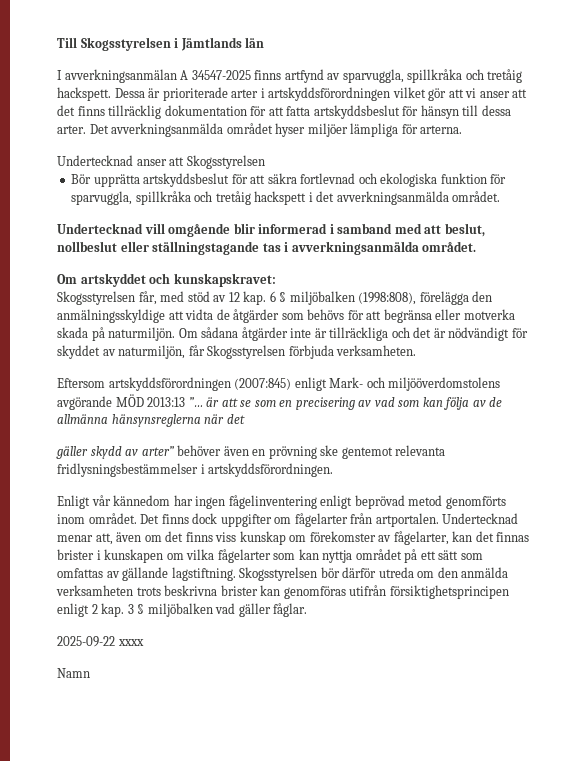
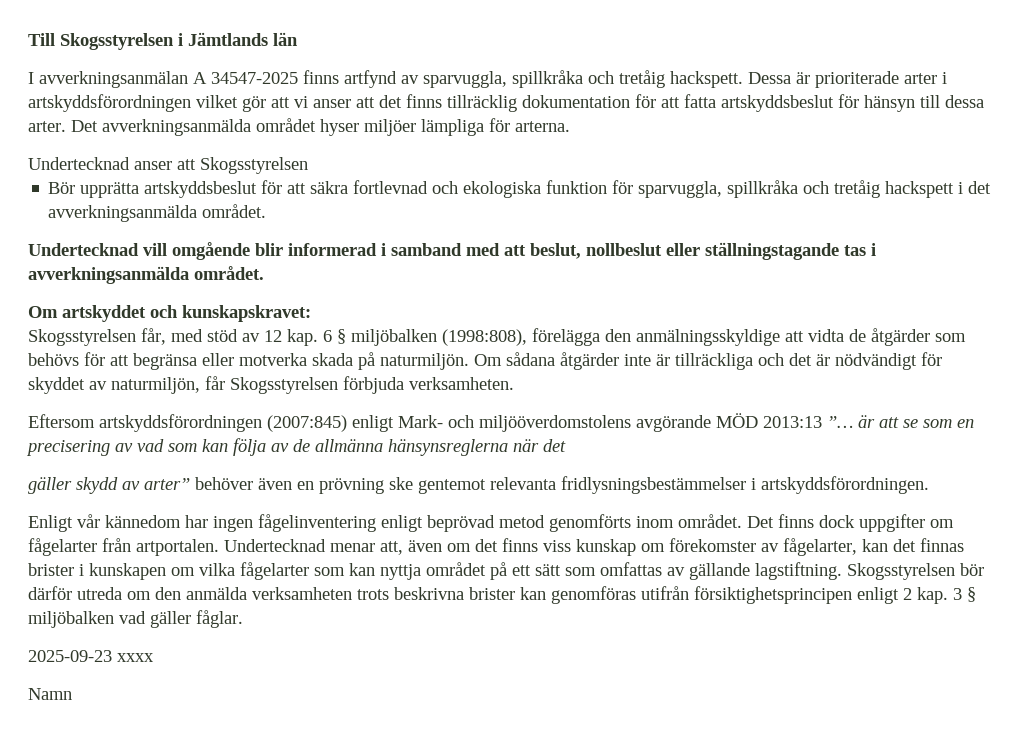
- 2025-09-22 xxxx
+ 2025-09-23 xxxx

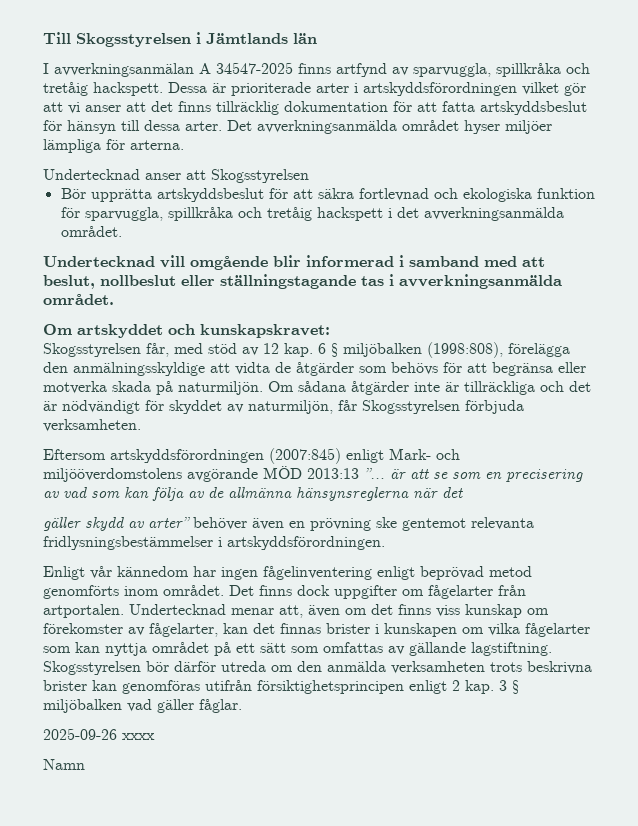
- 2025-09-23 xxxx
+ 2025-09-26 xxxx

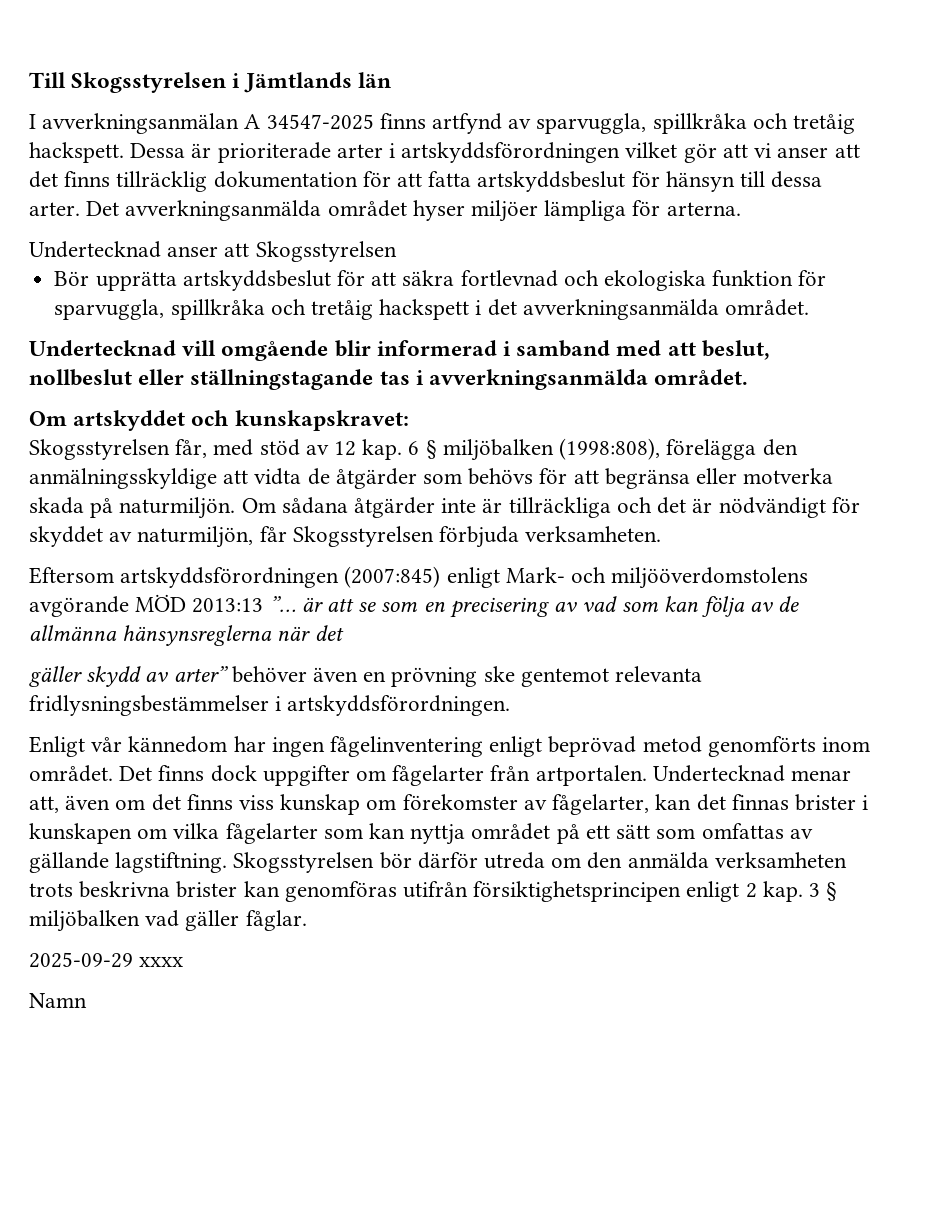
- 2025-09-26 xxxx
+ 2025-09-29 xxxx

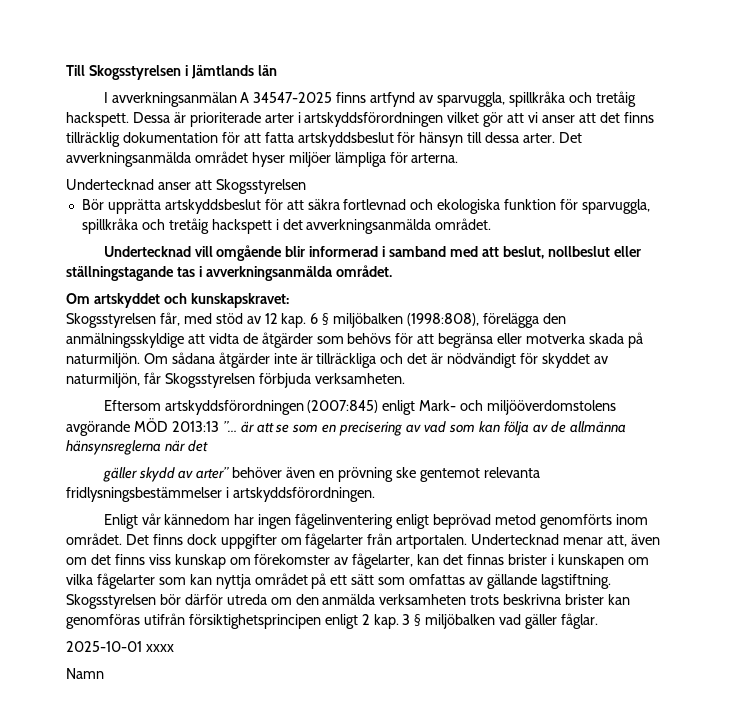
- 2025-09-29 xxxx
+ 2025-10-01 xxxx

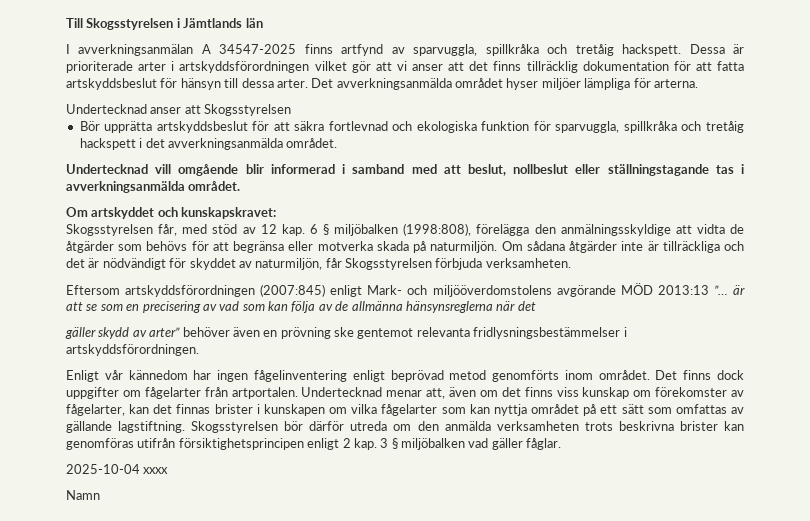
- 2025-10-01 xxxx
+ 2025-10-04 xxxx

